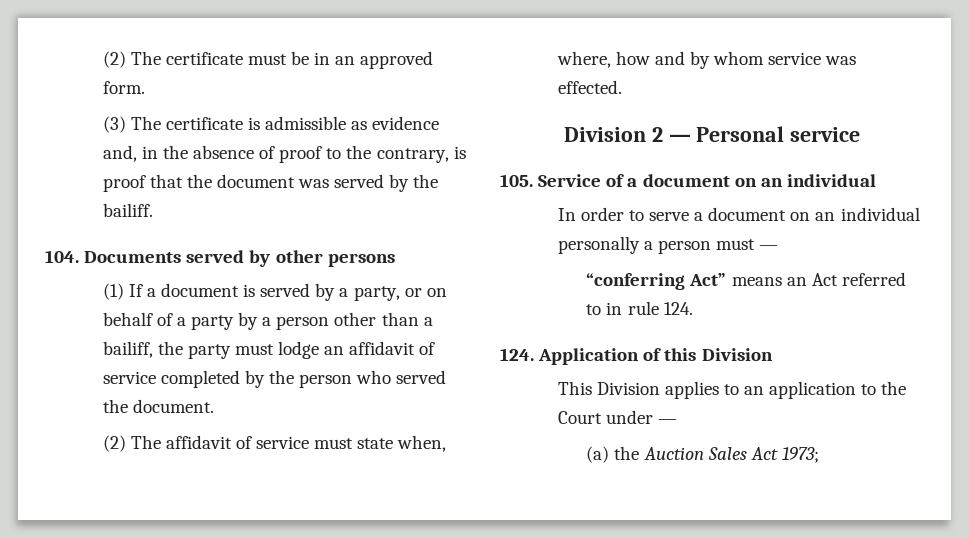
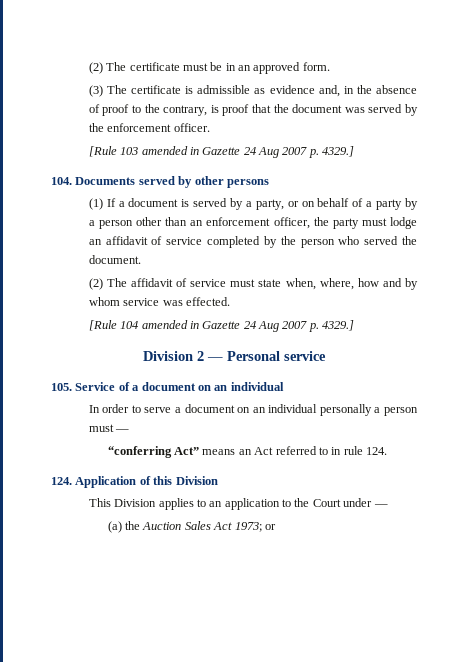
- (3) The certificate is admissible as evidence and, in the absence of proof to the contrary, is proof that the document was served by the bailiff.
+ (3) The certificate is admissible as evidence and, in the absence of proof to the contrary, is proof that the document was served by the enforcement officer.
+ [Rule 103 amended in Gazette 24 Aug 2007 p. 4329.]
- (1) If a document is served by a party, or on behalf of a party by a person other than a bailiff, the party must lodge an affidavit of service completed by the person who served the document.
+ (1) If a document is served by a party, or on behalf of a party by a person other than an enforcement officer, the party must lodge an affidavit of service completed by the person who served the document.
+ [Rule 104 amended in Gazette 24 Aug 2007 p. 4329.]
- (a) the Auction Sales Act 1973;
+ (a) the Auction Sales Act 1973; or

